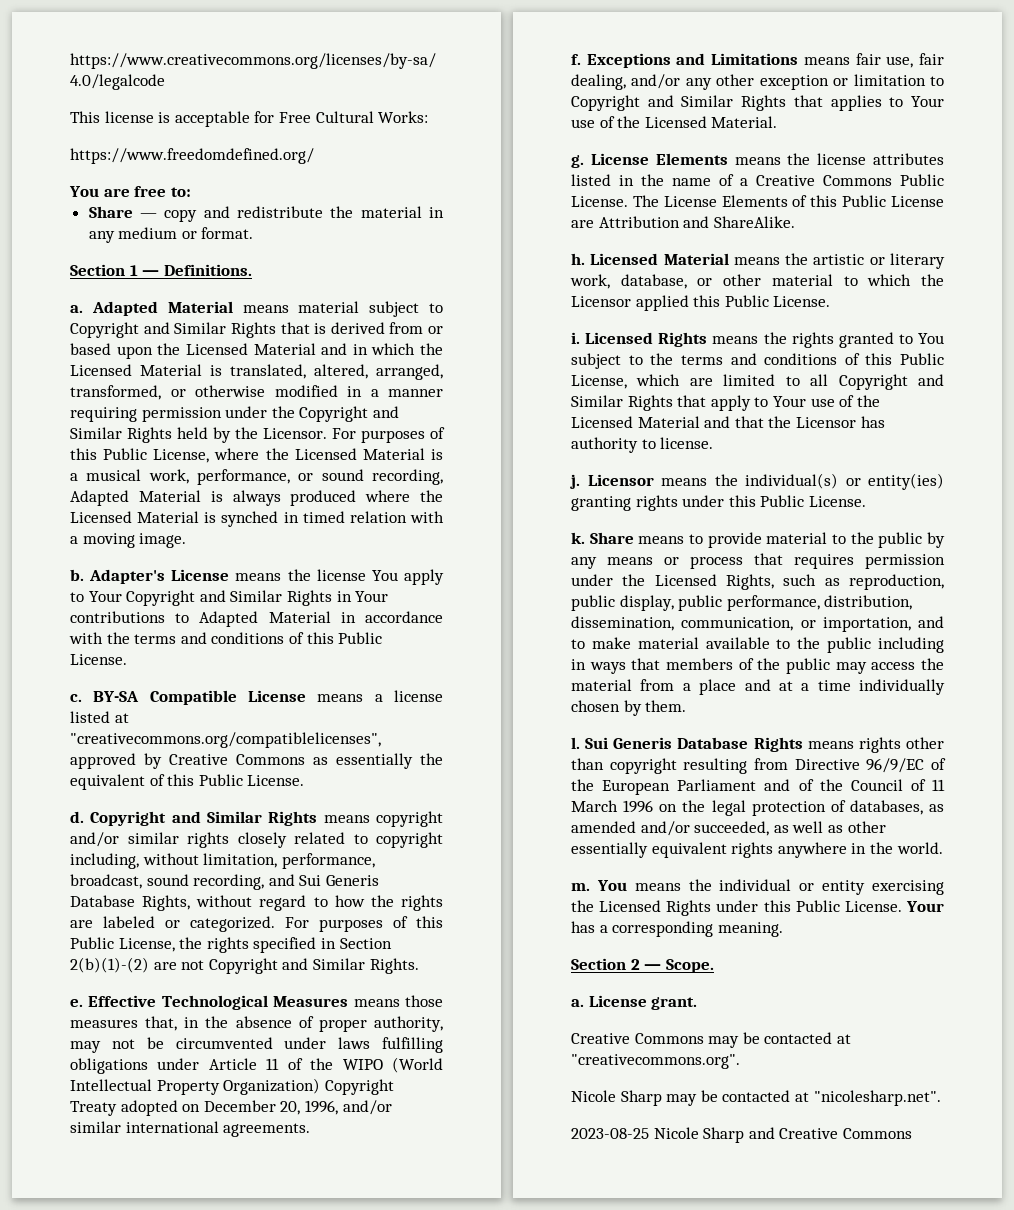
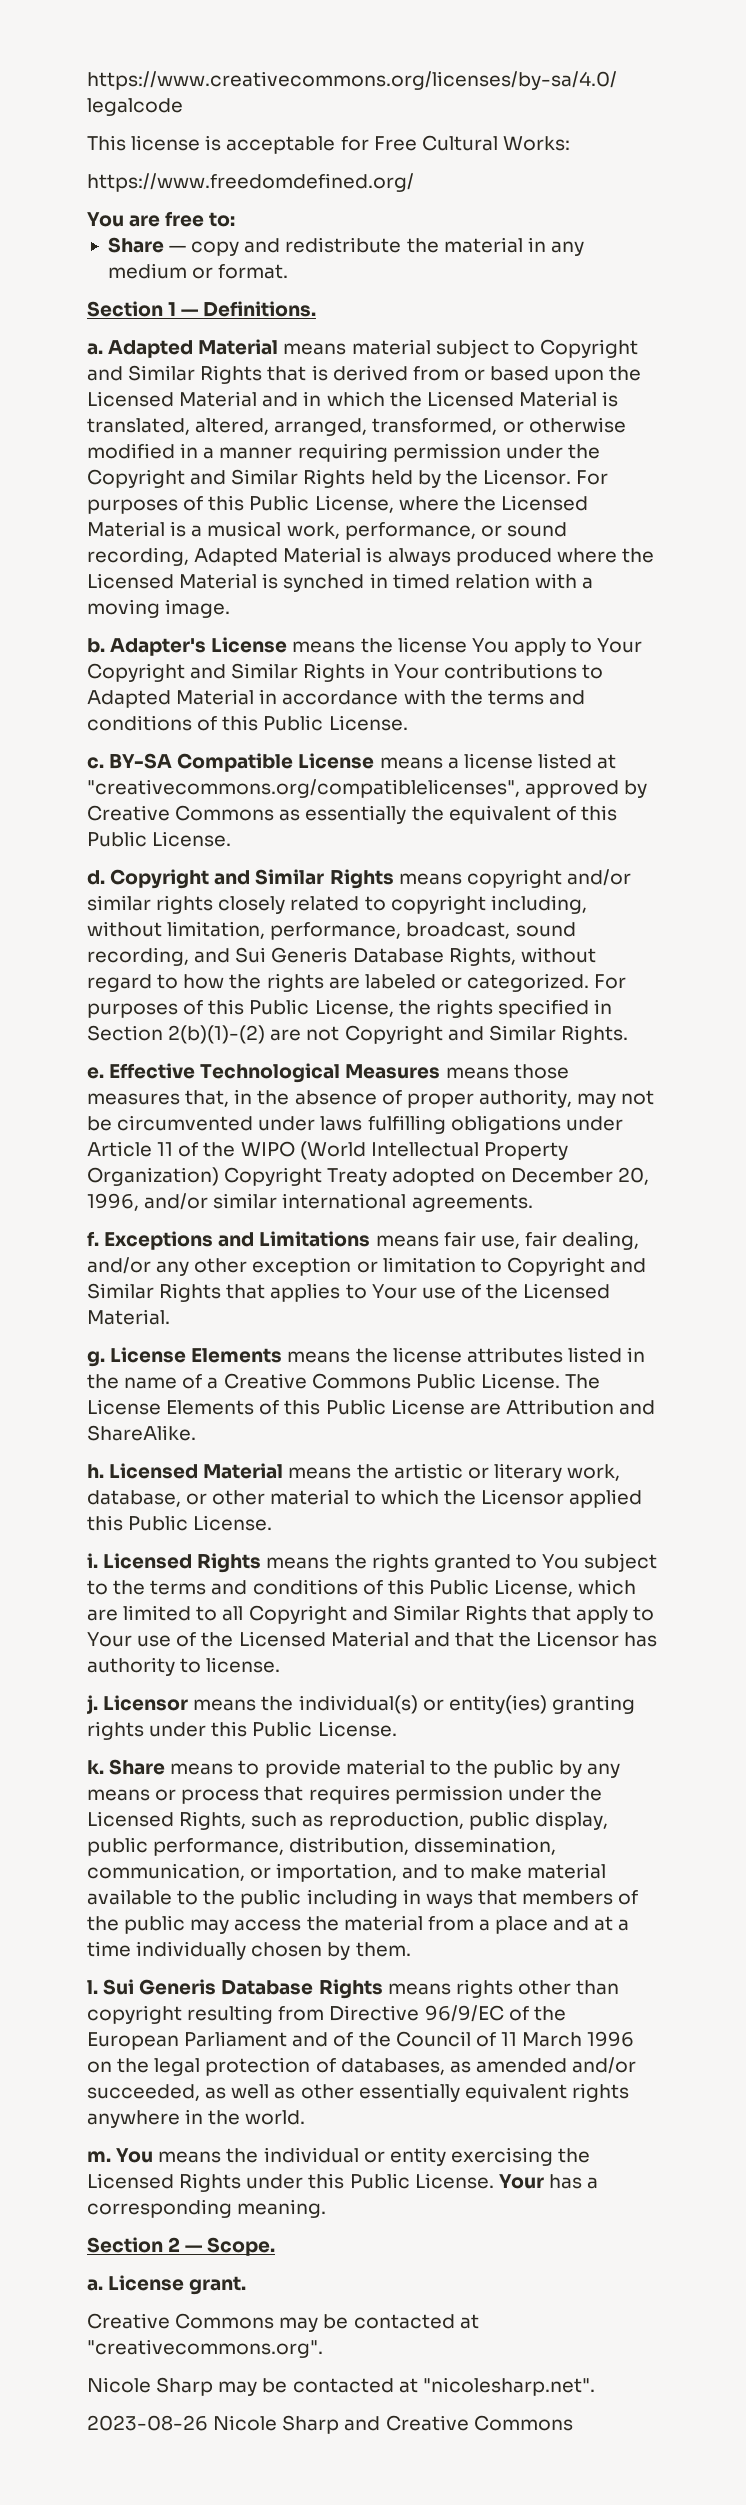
- 2023-08-25 Nicole Sharp and Creative Commons
+ 2023-08-26 Nicole Sharp and Creative Commons

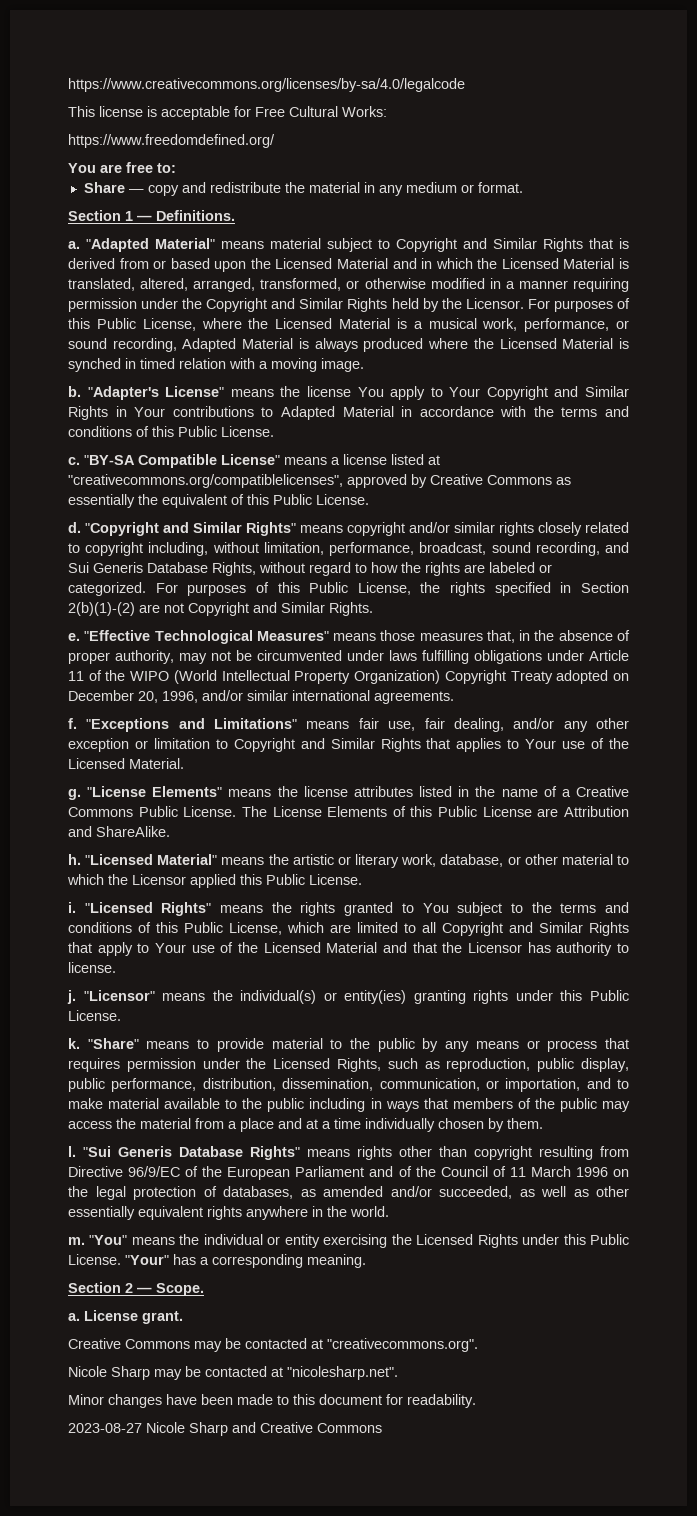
- Adapted Material means material subject to Copyright and Similar Rights that is derived from or based upon the Licensed Material and in which the Licensed Material is translated, altered, arranged, transformed, or otherwise modified in a manner requiring permission under the Copyright and Similar Rights held by the Licensor.
+ "Adapted Material" means material subject to Copyright and Similar Rights that is derived from or based upon the Licensed Material and in which the Licensed Material is translated, altered, arranged, transformed, or otherwise modified in a manner requiring permission under the Copyright and Similar Rights held by the Licensor.
- Adapter's License means the license You apply to Your Copyright and Similar Rights in Your contributions to Adapted Material in accordance with the terms and conditions of this Public License.
+ "Adapter's License" means the license You apply to Your Copyright and Similar Rights in Your contributions to Adapted Material in accordance with the terms and conditions of this Public License.
- BY-SA Compatible License means a license listed at "creativecommons.org/compatiblelicenses", approved by Creative Commons as essentially the equivalent of this Public License.
+ "BY-SA Compatible License" means a license listed at "creativecommons.org/compatiblelicenses", approved by Creative Commons as essentially the equivalent of this Public License.
- Copyright and Similar Rights means copyright and/or similar rights closely related to copyright including, without limitation, performance, broadcast, sound recording, and Sui Generis Database Rights, without regard to how the rights are labeled or categorized.
+ "Copyright and Similar Rights" means copyright and/or similar rights closely related to copyright including, without limitation, performance, broadcast, sound recording, and Sui Generis Database Rights, without regard to how the rights are labeled or categorized.
- Effective Technological Measures means those measures that, in the absence of proper authority, may not be circumvented under laws fulfilling obligations under Article 11 of the WIPO (World Intellectual Property Organization) Copyright Treaty adopted on December 20, 1996, and/or similar international agreements.
+ "Effective Technological Measures" means those measures that, in the absence of proper authority, may not be circumvented under laws fulfilling obligations under Article 11 of the WIPO (World Intellectual Property Organization) Copyright Treaty adopted on December 20, 1996, and/or similar international agreements.
- Exceptions and Limitations means fair use, fair dealing, and/or any other exception or limitation to Copyright and Similar Rights that applies to Your use of the Licensed Material.
+ "Exceptions and Limitations" means fair use, fair dealing, and/or any other exception or limitation to Copyright and Similar Rights that applies to Your use of the Licensed Material.
- License Elements means the license attributes listed in the name of a Creative Commons Public License.
+ "License Elements" means the license attributes listed in the name of a Creative Commons Public License.
- Licensed Material means the artistic or literary work, database, or other material to which the Licensor applied this Public License.
+ "Licensed Material" means the artistic or literary work, database, or other material to which the Licensor applied this Public License.
- Licensed Rights means the rights granted to You subject to the terms and conditions of this Public License, which are limited to all Copyright and Similar Rights that apply to Your use of the Licensed Material and that the Licensor has authority to license.
+ "Licensed Rights" means the rights granted to You subject to the terms and conditions of this Public License, which are limited to all Copyright and Similar Rights that apply to Your use of the Licensed Material and that the Licensor has authority to license.
- Licensor means the individual(s) or entity(ies) granting rights under this Public License.
+ "Licensor" means the individual(s) or entity(ies) granting rights under this Public License.
- Share means to provide material to the public by any means or process that requires permission under the Licensed Rights, such as reproduction, public display, public performance, distribution, dissemination, communication, or importation, and to make material available to the public including in ways that members of the public may access the material from a place and at a time individually chosen by them.
+ "Share" means to provide material to the public by any means or process that requires permission under the Licensed Rights, such as reproduction, public display, public performance, distribution, dissemination, communication, or importation, and to make material available to the public including in ways that members of the public may access the material from a place and at a time individually chosen by them.
- Sui Generis Database Rights means rights other than copyright resulting from Directive 96/9/EC of the European Parliament and of the Council of 11 March 1996 on the legal protection of databases, as amended and/or succeeded, as well as other essentially equivalent rights anywhere in the world.
+ "Sui Generis Database Rights" means rights other than copyright resulting from Directive 96/9/EC of the European Parliament and of the Council of 11 March 1996 on the legal protection of databases, as amended and/or succeeded, as well as other essentially equivalent rights anywhere in the world.
- You means the individual or entity exercising the Licensed Rights under this Public License.
+ "You" means the individual or entity exercising the Licensed Rights under this Public License.
- Your has a corresponding meaning.
+ "Your" has a corresponding meaning.
- 2023-08-26 Nicole Sharp and Creative Commons
+ Minor changes have been made to this document for readability.
+ 2023-08-27 Nicole Sharp and Creative Commons

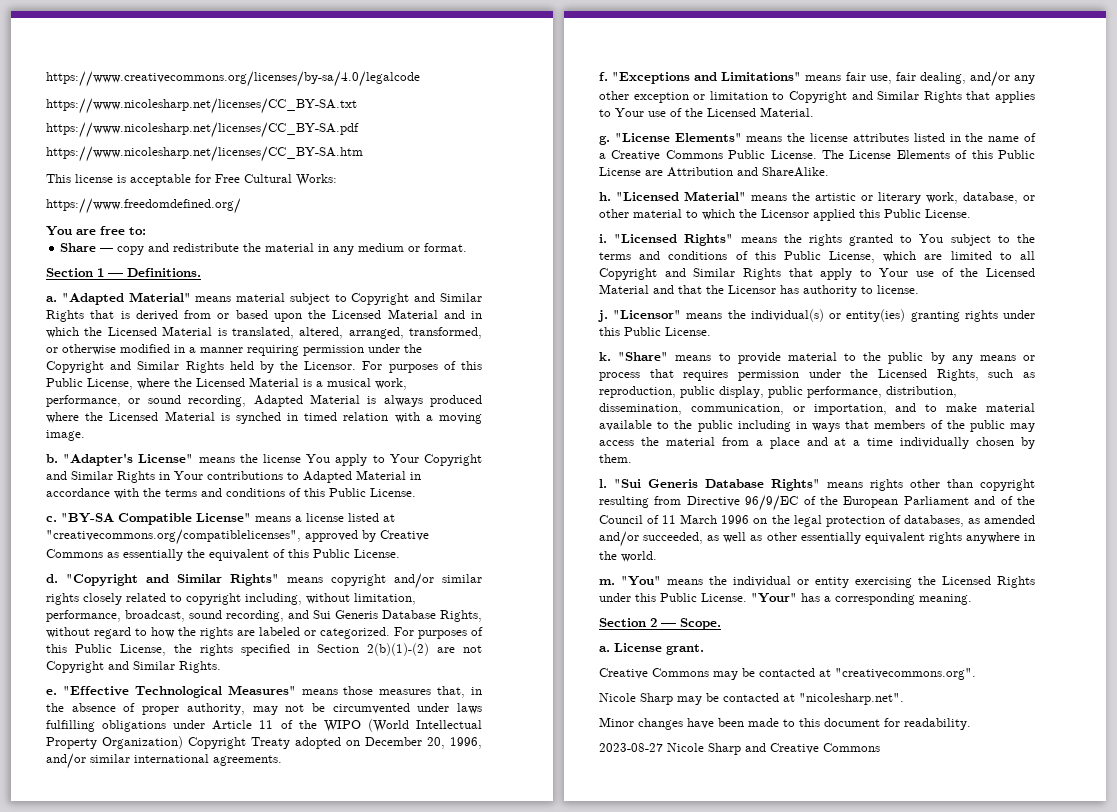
+ https://www.nicolesharp.net/licenses/CC_BY-SA.txt
+ https://www.nicolesharp.net/licenses/CC_BY-SA.pdf
+ https://www.nicolesharp.net/licenses/CC_BY-SA.htm

